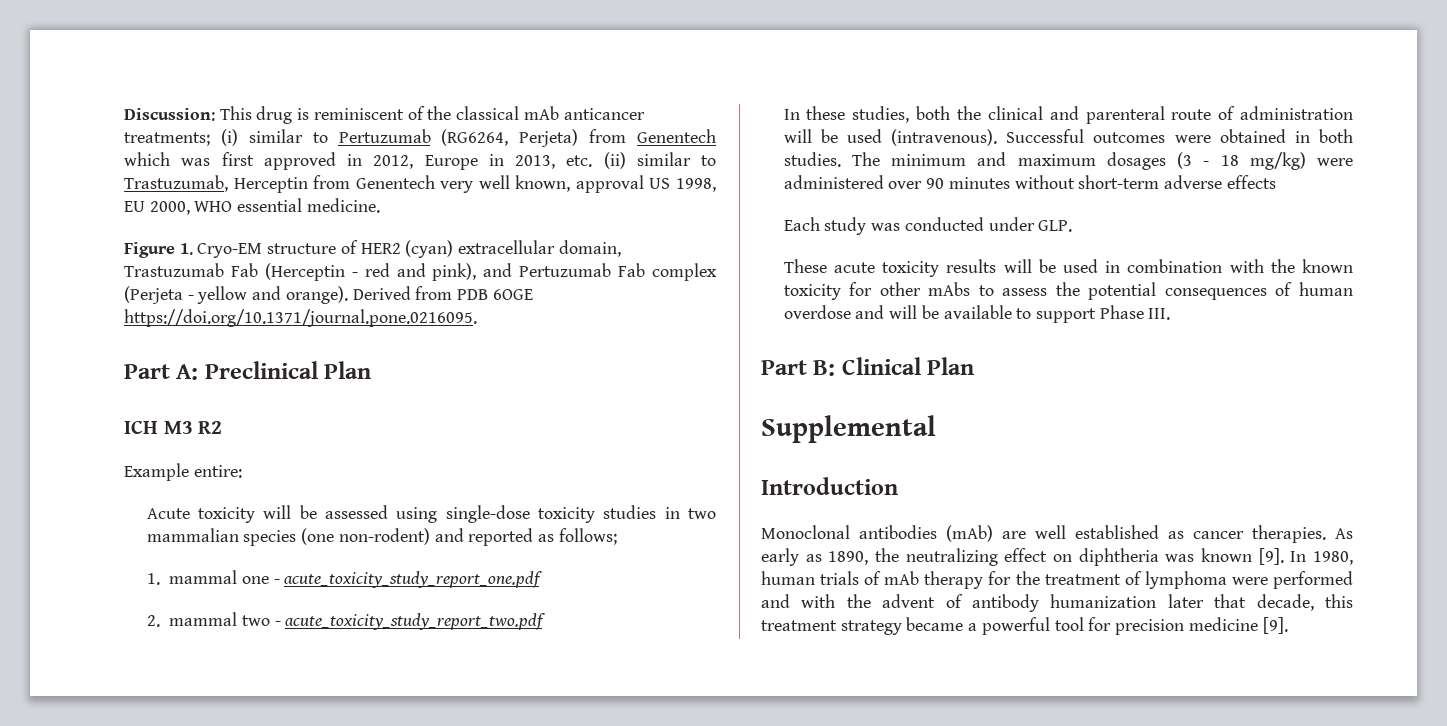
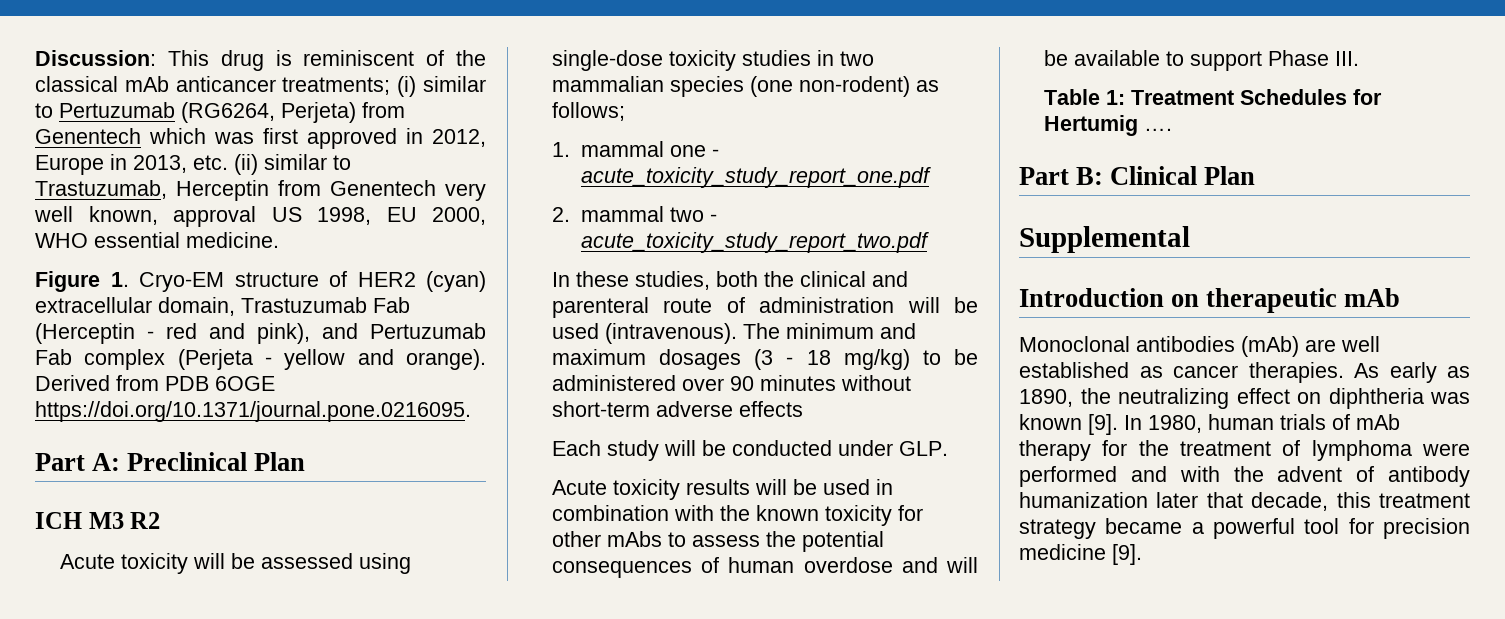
- Example entire:
- Acute toxicity will be assessed using single-dose toxicity studies in two mammalian species (one non-rodent) and reported as follows;
+ Acute toxicity will be assessed using single-dose toxicity studies in two mammalian species (one non-rodent) as follows;
- Successful outcomes were obtained in both studies.
- The minimum and maximum dosages (3 - 18 mg/kg) were administered over 90 minutes without short-term adverse effects
+ The minimum and maximum dosages (3 - 18 mg/kg) to be administered over 90 minutes without short-term adverse effects
- Each study was conducted under GLP.
+ Each study will be conducted under GLP.
- These acute toxicity results will be used in combination with the known toxicity for other mAbs to assess the potential consequences of human overdose and will be available to support Phase III.
+ Acute toxicity results will be used in combination with the known toxicity for other mAbs to assess the potential consequences of human overdose and will be available to support Phase III.
+ Table 1: Treatment Schedules for Hertumig ….
- Introduction
+ Introduction on therapeutic mAb

